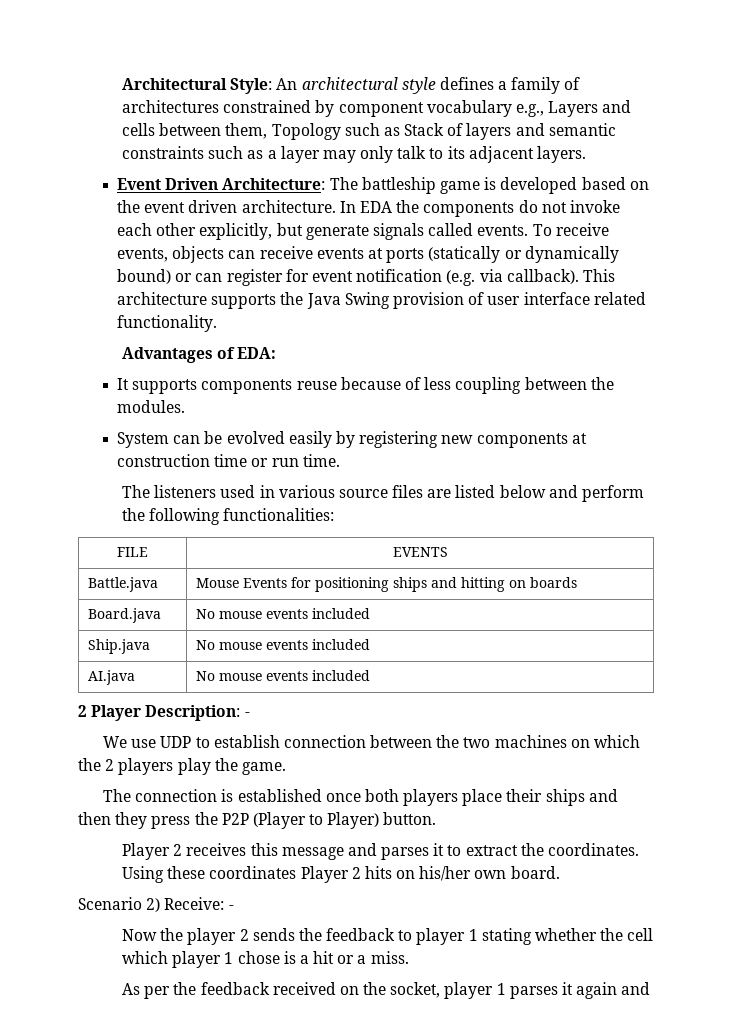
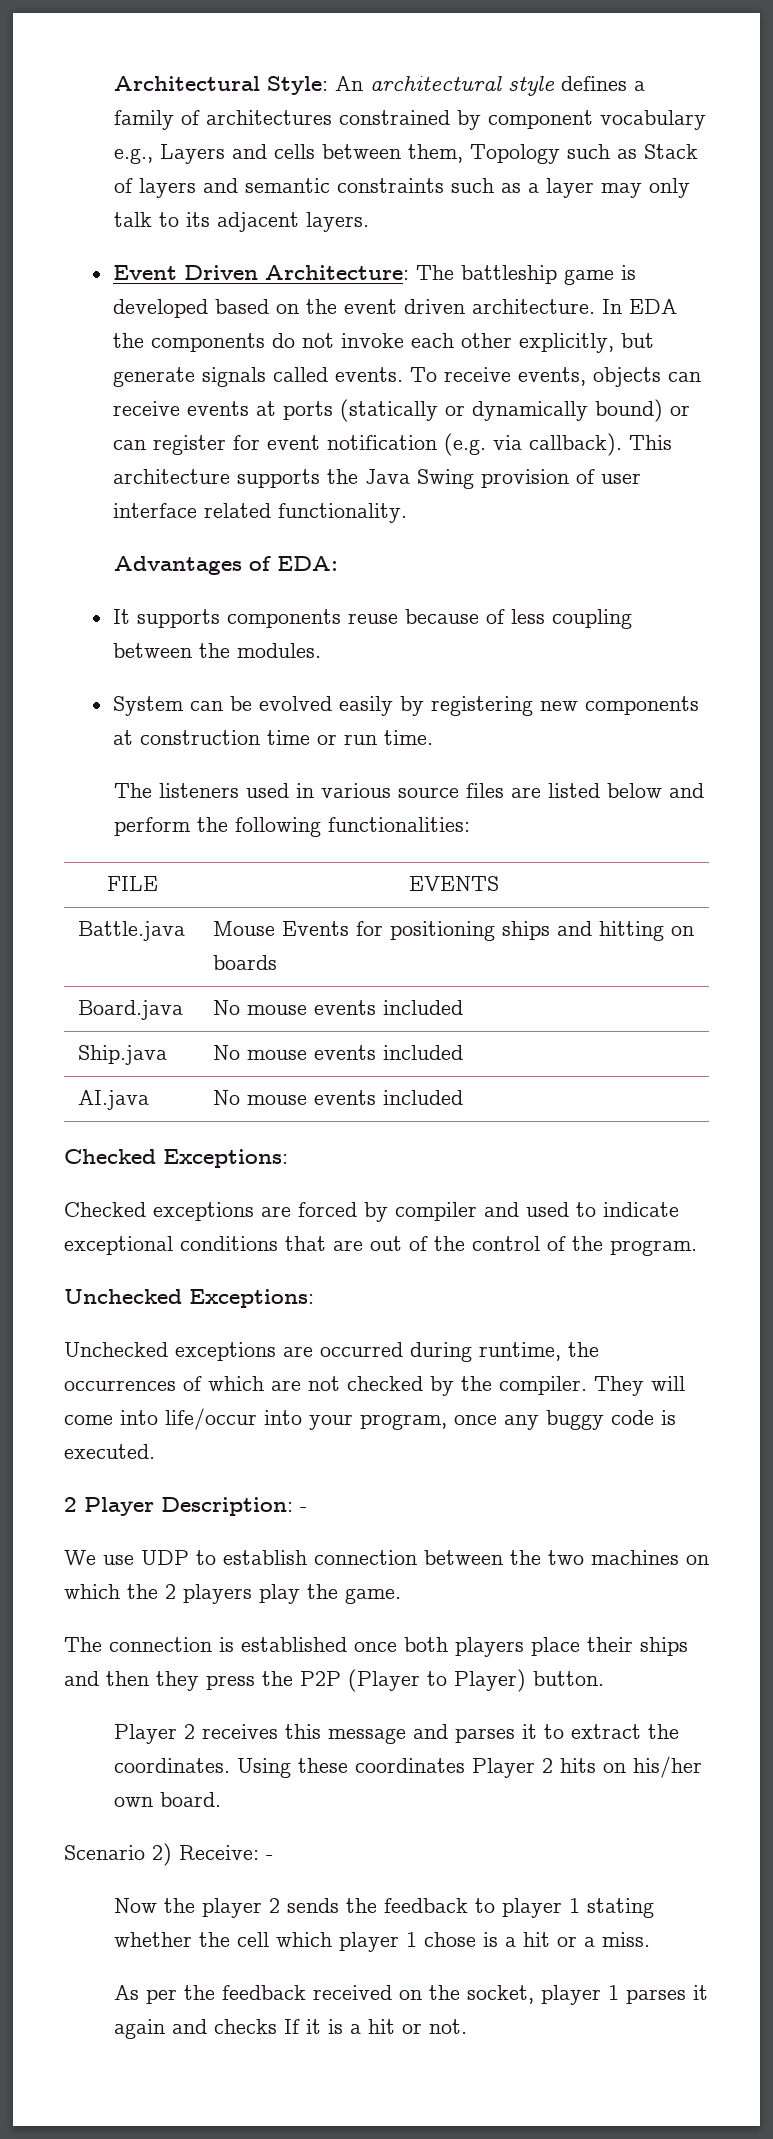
+ Checked Exceptions:
+ Checked exceptions are forced by compiler and used to indicate exceptional conditions that are out of the control of the program.
+ Unchecked Exceptions:
+ Unchecked exceptions are occurred during runtime, the occurrences of which are not checked by the compiler. They will come into life/occur into your program, once any buggy code is executed.
- As per the feedback received on the socket, player 1 parses it again and
+ As per the feedback received on the socket, player 1 parses it again and checks If it is a hit or not.

